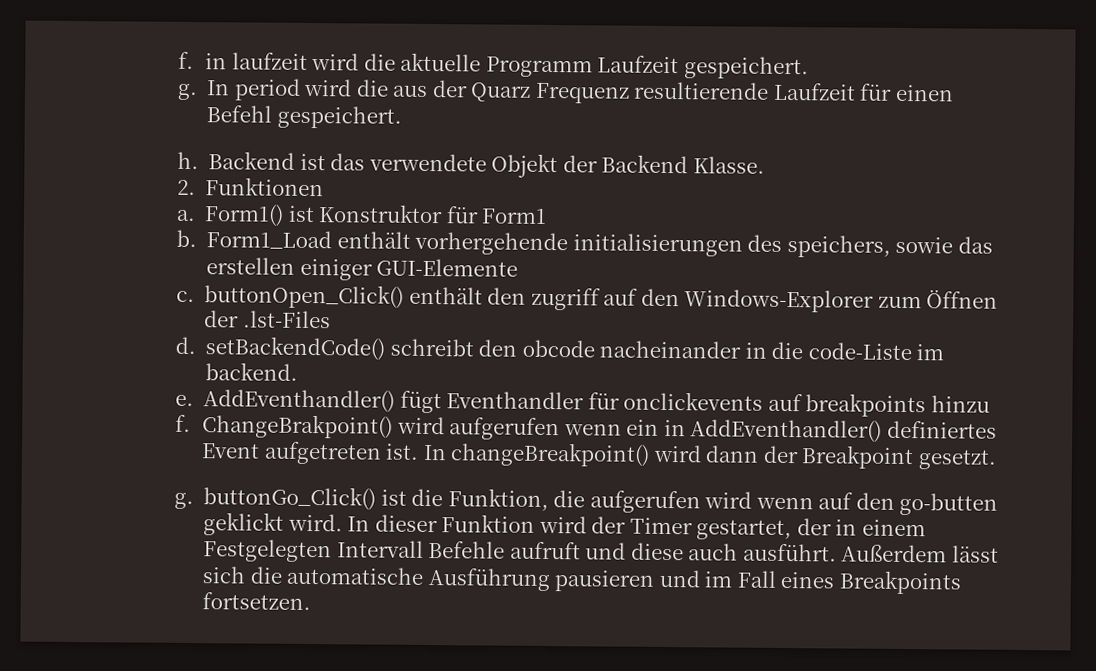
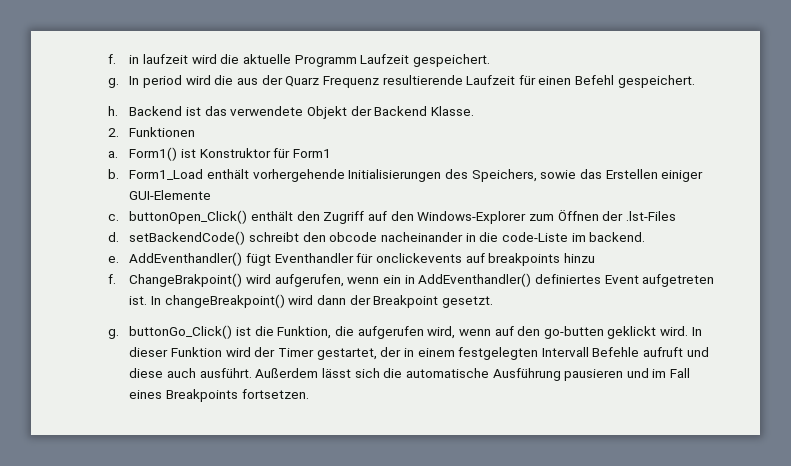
- Form1_Load enthält vorhergehende initialisierungen des speichers, sowie das erstellen einiger GUI-Elemente
+ Form1_Load enthält vorhergehende Initialisierungen des Speichers, sowie das Erstellen einiger GUI-Elemente
- c. buttonOpen_Click() enthält den zugriff auf den Windows-Explorer zum Öffnen der .lst-Files
+ c. buttonOpen_Click() enthält den Zugriff auf den Windows-Explorer zum Öffnen der .lst-Files
- ChangeBrakpoint() wird aufgerufen wenn ein in AddEventhandler() definiertes Event aufgetreten ist.
+ ChangeBrakpoint() wird aufgerufen, wenn ein in AddEventhandler() definiertes Event aufgetreten ist.
- g. buttonGo_Click() ist die Funktion, die aufgerufen wird wenn auf den go-butten geklickt wird.
+ g. buttonGo_Click() ist die Funktion, die aufgerufen wird, wenn auf den go-butten geklickt wird.
- In dieser Funktion wird der Timer gestartet, der in einem Festgelegten Intervall Befehle aufruft und diese auch ausführt.
+ In dieser Funktion wird der Timer gestartet, der in einem festgelegten Intervall Befehle aufruft und diese auch ausführt.

